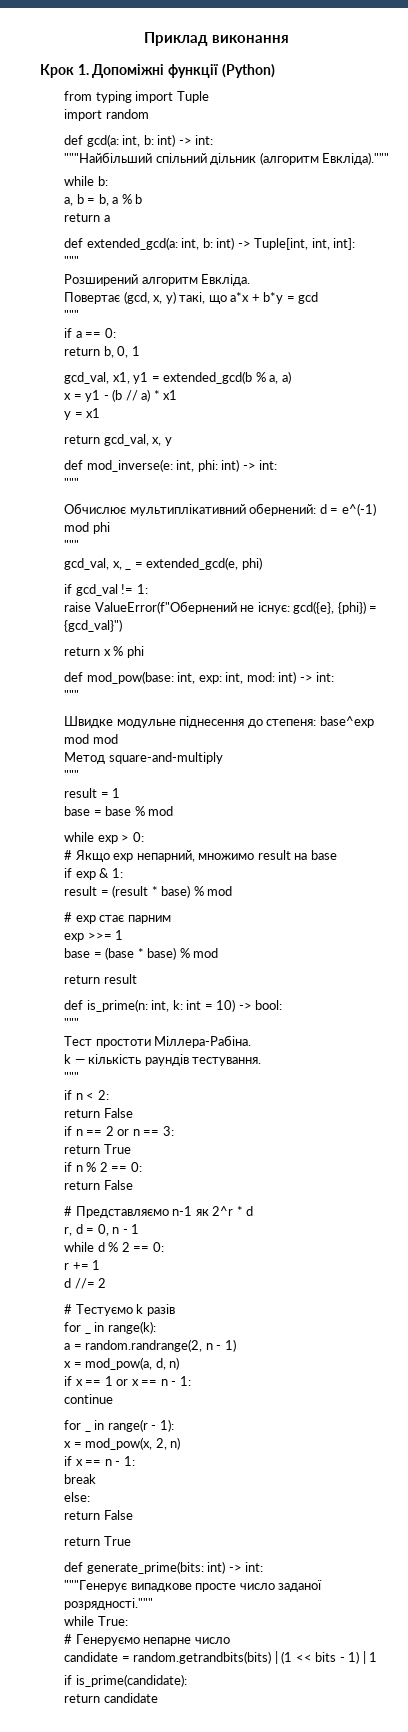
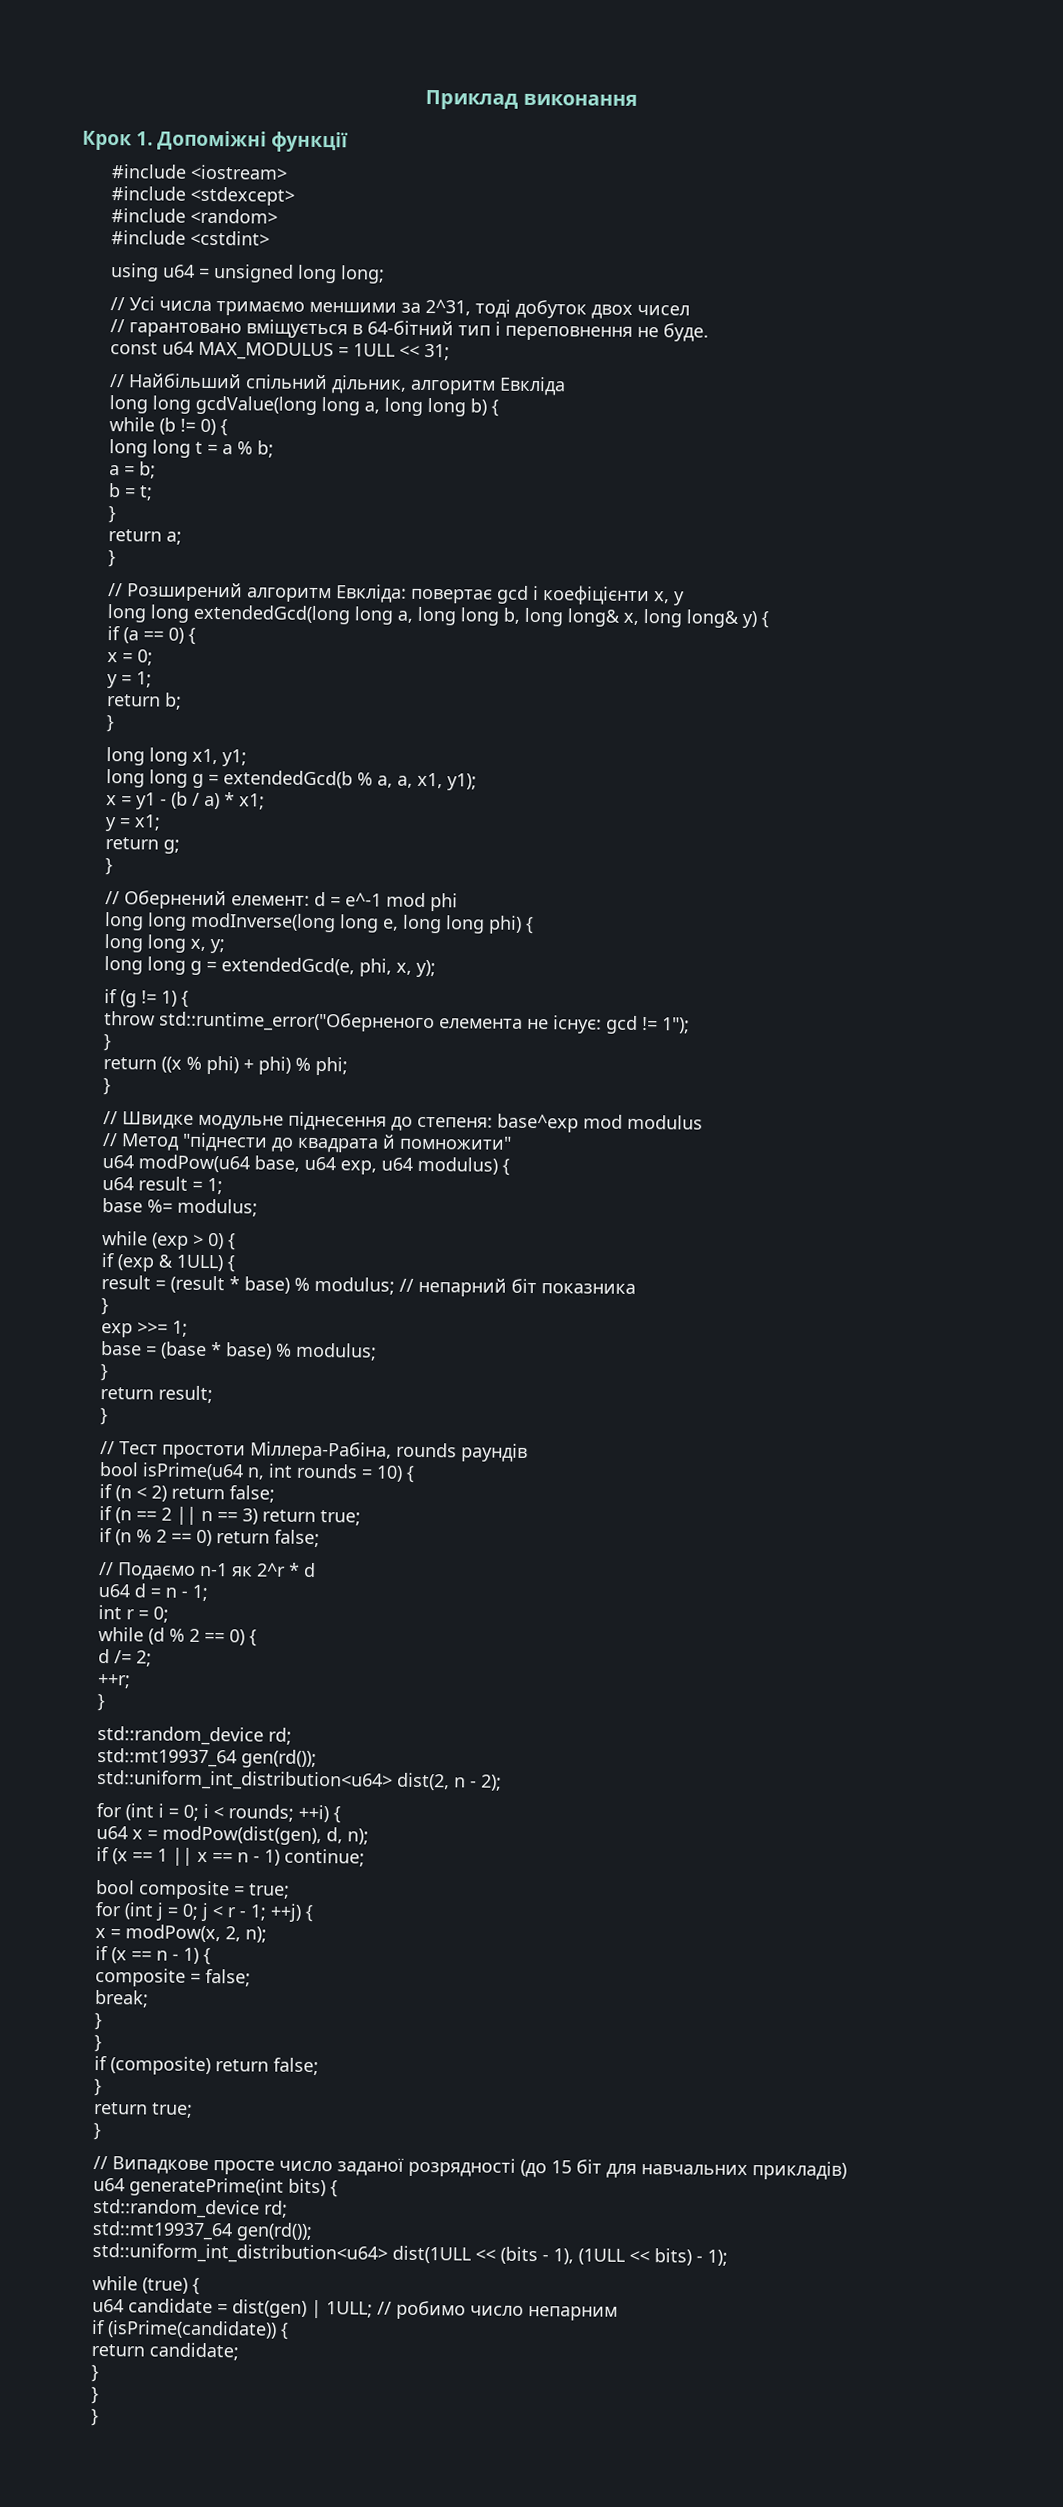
- Крок 1. Допоміжні функції (Python)
- from typing import Tuple
- import random
- def gcd(a: int, b: int) -> int:
- """Найбільший спільний дільник (алгоритм Евкліда)."""
- while b:
- a, b = b, a % b
- return a
- def extended_gcd(a: int, b: int) -> Tuple[int, int, int]:
- """
- Розширений алгоритм Евкліда.
- Повертає (gcd, x, y) такі, що a*x + b*y = gcd
- """
- if a == 0:
- return b, 0, 1
- gcd_val, x1, y1 = extended_gcd(b % a, a)
+ Крок 1. Допоміжні функції
+ #include <iostream>
+ #include <stdexcept>
+ #include <random>
+ #include <cstdint>
+ using u64 = unsigned long long;
+ // Усі числа тримаємо меншими за 2^31, тоді добуток двох чисел
+ // гарантовано вміщується в 64-бітний тип і переповнення не буде.
+ const u64 MAX_MODULUS = 1ULL << 31;
+ // Найбільший спільний дільник, алгоритм Евкліда
+ long long gcdValue(long long a, long long b) {
+ while (b != 0) {
+ long long t = a % b;
+ a = b;
+ b = t;
+ }
+ return a;
+ }
+ // Розширений алгоритм Евкліда: повертає gcd і коефіцієнти x, y
+ long long extendedGcd(long long a, long long b, long long& x, long long& y) {
+ if (a == 0) {
+ x = 0;
+ y = 1;
+ return b;
+ }
+ long long x1, y1;
+ long long g = extendedGcd(b % a, a, x1, y1);
- x = y1 - (b // a) * x1
- y = x1
- return gcd_val, x, y
- def mod_inverse(e: int, phi: int) -> int:
- """
- Обчислює мультиплікативний обернений: d = e^(-1) mod phi
- """
- gcd_val, x, _ = extended_gcd(e, phi)
- if gcd_val != 1:
- raise ValueError(f"Обернений не існує: gcd({e}, {phi}) = {gcd_val}")
- return x % phi
- def mod_pow(base: int, exp: int, mod: int) -> int:
- """
- Швидке модульне піднесення до степеня: base^exp mod mod
- Метод square-and-multiply
- """
- result = 1
- base = base % mod
- while exp > 0:
- # Якщо exp непарний, множимо result на base
- if exp & 1:
+ x = y1 - (b / a) * x1;
+ y = x1;
+ return g;
+ }
+ // Обернений елемент: d = e^-1 mod phi
+ long long modInverse(long long e, long long phi) {
+ long long x, y;
+ long long g = extendedGcd(e, phi, x, y);
+ if (g != 1) {
+ throw std::runtime_error("Оберненого елемента не існує: gcd != 1");
+ }
+ return ((x % phi) + phi) % phi;
+ }
+ // Швидке модульне піднесення до степеня: base^exp mod modulus
+ // Метод "піднести до квадрата й помножити"
+ u64 modPow(u64 base, u64 exp, u64 modulus) {
+ u64 result = 1;
+ base %= modulus;
+ while (exp > 0) {
+ if (exp & 1ULL) {
- result = (result * base) % mod
- # exp стає парним
+ result = (result * base) % modulus; // непарний біт показника
+ }
- exp >>= 1
+ exp >>= 1;
- base = (base * base) % mod
- return result
- def is_prime(n: int, k: int = 10) -> bool:
- """
- Тест простоти Міллера-Рабіна.
- k — кількість раундів тестування.
- """
- if n < 2:
- return False
- if n == 2 or n == 3:
- return True
- if n % 2 == 0:
- return False
- # Представляємо n-1 як 2^r * d
+ base = (base * base) % modulus;
+ }
+ return result;
+ }
+ // Тест простоти Міллера-Рабіна, rounds раундів
+ bool isPrime(u64 n, int rounds = 10) {
+ if (n < 2) return false;
+ if (n == 2 || n == 3) return true;
+ if (n % 2 == 0) return false;
+ // Подаємо n-1 як 2^r * d
- r, d = 0, n - 1
- while d % 2 == 0:
- r += 1
- d //= 2
- # Тестуємо k разів
- for _ in range(k):
- a = random.randrange(2, n - 1)
- x = mod_pow(a, d, n)
- if x == 1 or x == n - 1:
- continue
- for _ in range(r - 1):
- x = mod_pow(x, 2, n)
- if x == n - 1:
- break
- else:
- return False
- return True
- def generate_prime(bits: int) -> int:
- """Генерує випадкове просте число заданої розрядності."""
- while True:
- # Генеруємо непарне число
- candidate = random.getrandbits(bits) | (1 << bits - 1) | 1
- if is_prime(candidate):
- return candidate
+ u64 d = n - 1;
+ int r = 0;
+ while (d % 2 == 0) {
+ d /= 2;
+ ++r;
+ }
+ std::random_device rd;
+ std::mt19937_64 gen(rd());
+ std::uniform_int_distribution<u64> dist(2, n - 2);
+ for (int i = 0; i < rounds; ++i) {
+ u64 x = modPow(dist(gen), d, n);
+ if (x == 1 || x == n - 1) continue;
+ bool composite = true;
+ for (int j = 0; j < r - 1; ++j) {
+ x = modPow(x, 2, n);
+ if (x == n - 1) {
+ composite = false;
+ break;
+ }
+ }
+ if (composite) return false;
+ }
+ return true;
+ }
+ // Випадкове просте число заданої розрядності (до 15 біт для навчальних прикладів)
+ u64 generatePrime(int bits) {
+ std::random_device rd;
+ std::mt19937_64 gen(rd());
+ std::uniform_int_distribution<u64> dist(1ULL << (bits - 1), (1ULL << bits) - 1);
+ while (true) {
+ u64 candidate = dist(gen) | 1ULL; // робимо число непарним
+ if (isPrime(candidate)) {
+ return candidate;
+ }
+ }
+ }

